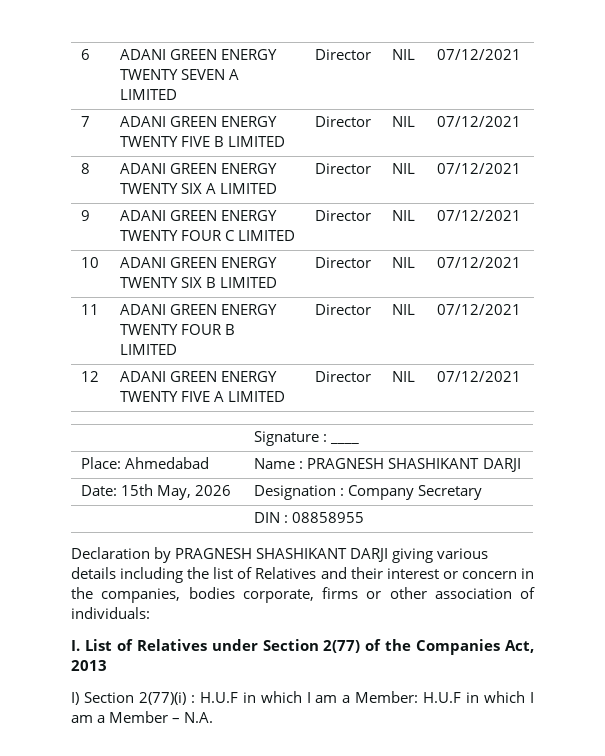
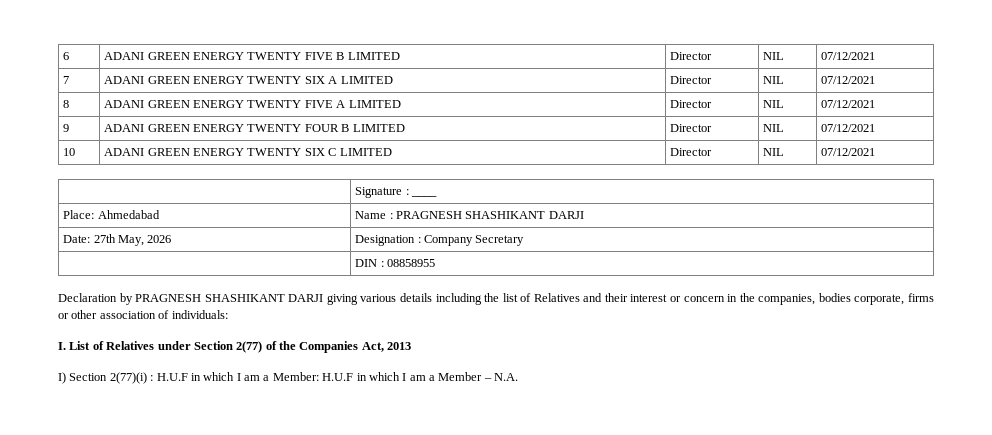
- 6 | ADANI GREEN ENERGY TWENTY SEVEN A LIMITED | Director | NIL | 07/12/2021
- 7 | ADANI GREEN ENERGY TWENTY FIVE B LIMITED | Director | NIL | 07/12/2021
+ 6 | ADANI GREEN ENERGY TWENTY FIVE B LIMITED | Director | NIL | 07/12/2021
+ 7 | ADANI GREEN ENERGY TWENTY SIX A LIMITED | Director | NIL | 07/12/2021
- 8 | ADANI GREEN ENERGY TWENTY SIX A LIMITED | Director | NIL | 07/12/2021
+ 8 | ADANI GREEN ENERGY TWENTY FIVE A LIMITED | Director | NIL | 07/12/2021
- 9 | ADANI GREEN ENERGY TWENTY FOUR C LIMITED | Director | NIL | 07/12/2021
+ 9 | ADANI GREEN ENERGY TWENTY FOUR B LIMITED | Director | NIL | 07/12/2021
- 10 | ADANI GREEN ENERGY TWENTY SIX B LIMITED | Director | NIL | 07/12/2021
- 11 | ADANI GREEN ENERGY TWENTY FOUR B LIMITED | Director | NIL | 07/12/2021
- 12 | ADANI GREEN ENERGY TWENTY FIVE A LIMITED | Director | NIL | 07/12/2021
+ 10 | ADANI GREEN ENERGY TWENTY SIX C LIMITED | Director | NIL | 07/12/2021
- Date: 15th May, 2026 | Designation : Company Secretary
+ Date: 27th May, 2026 | Designation : Company Secretary

